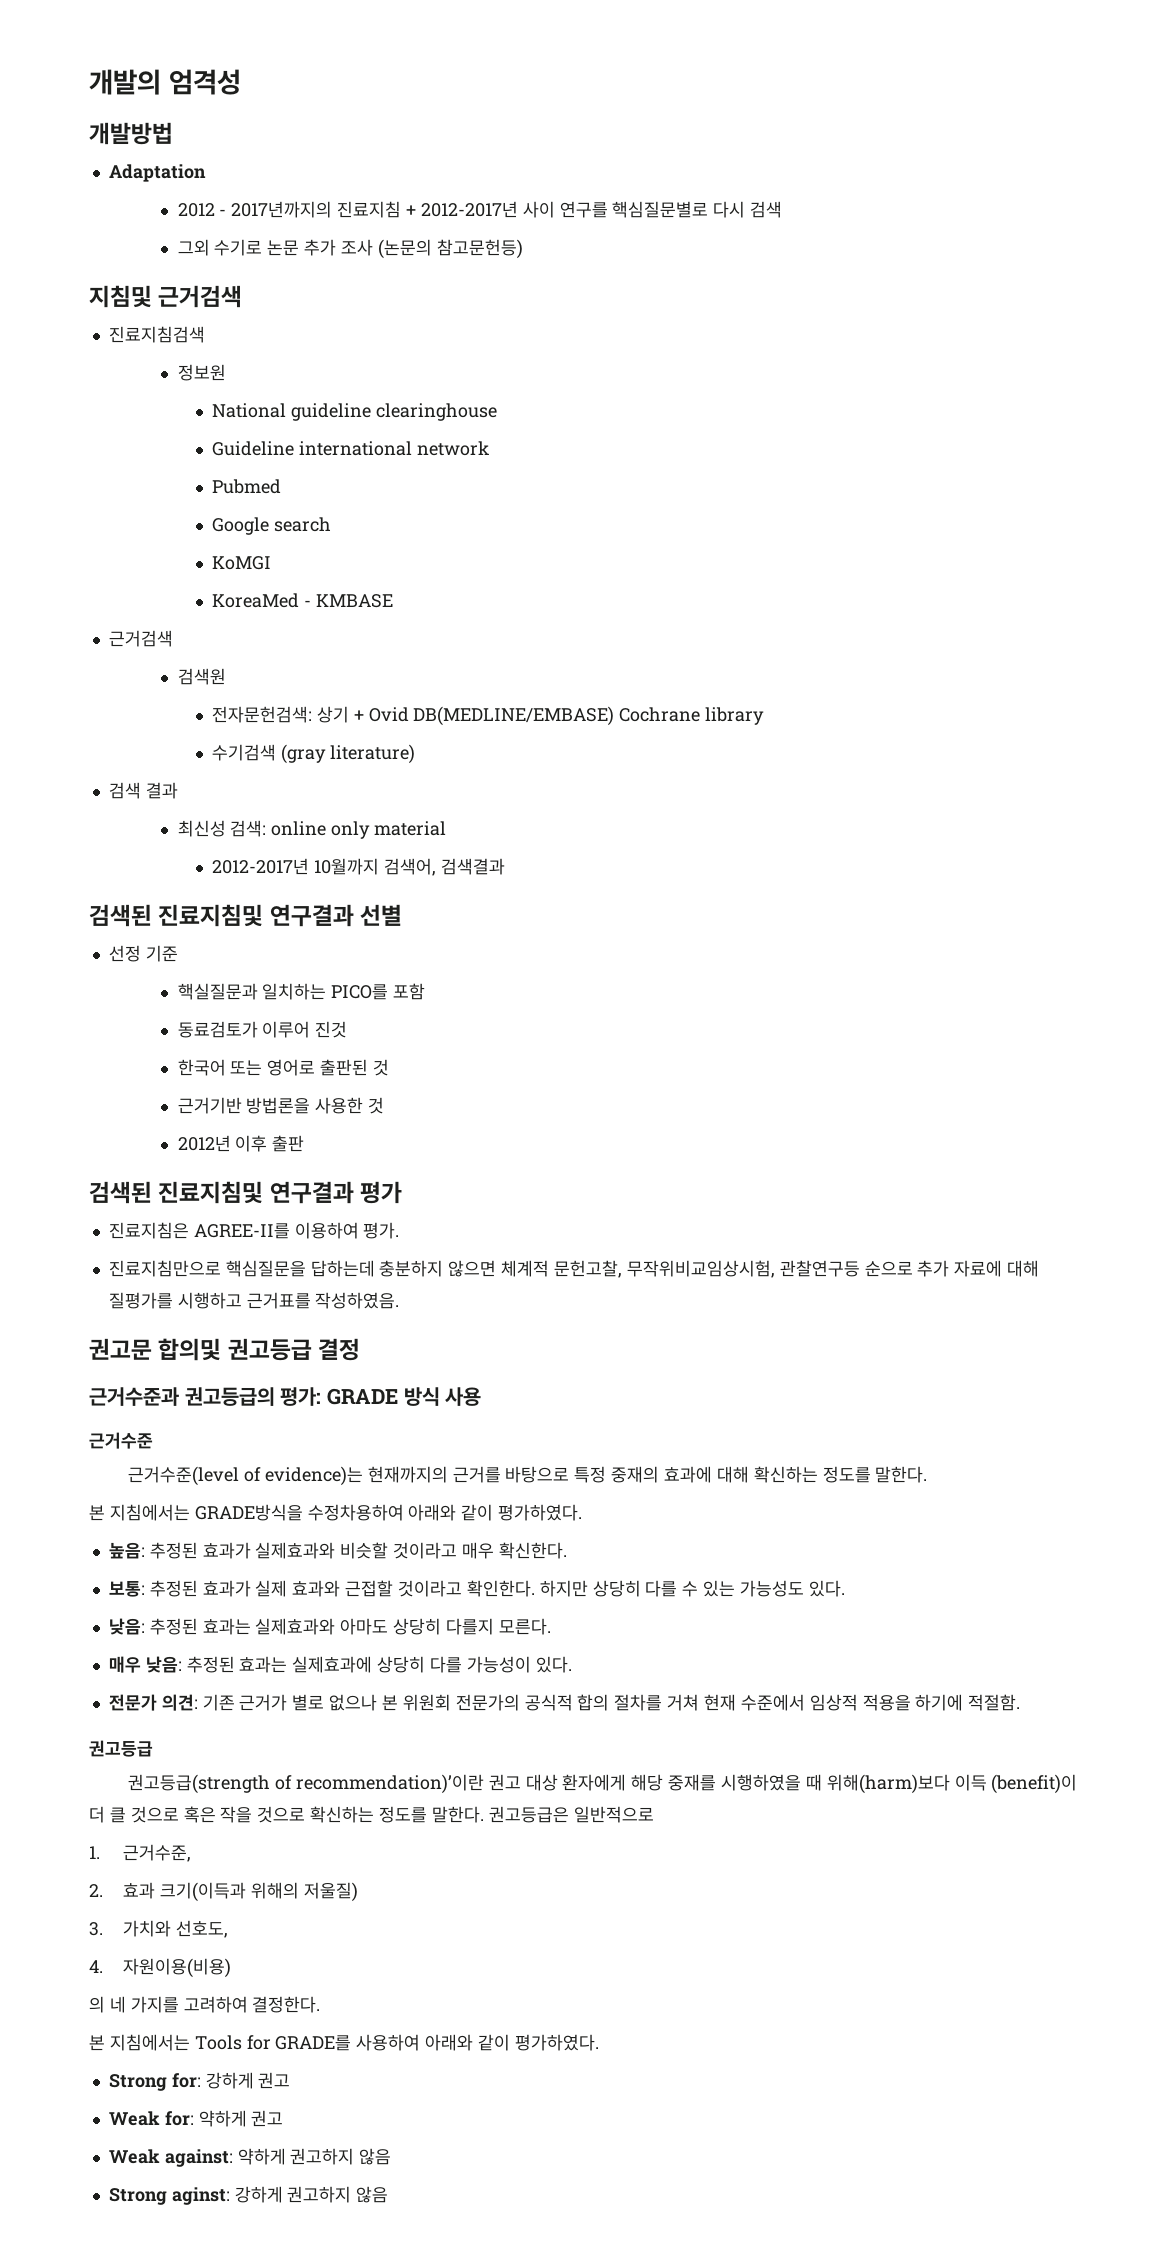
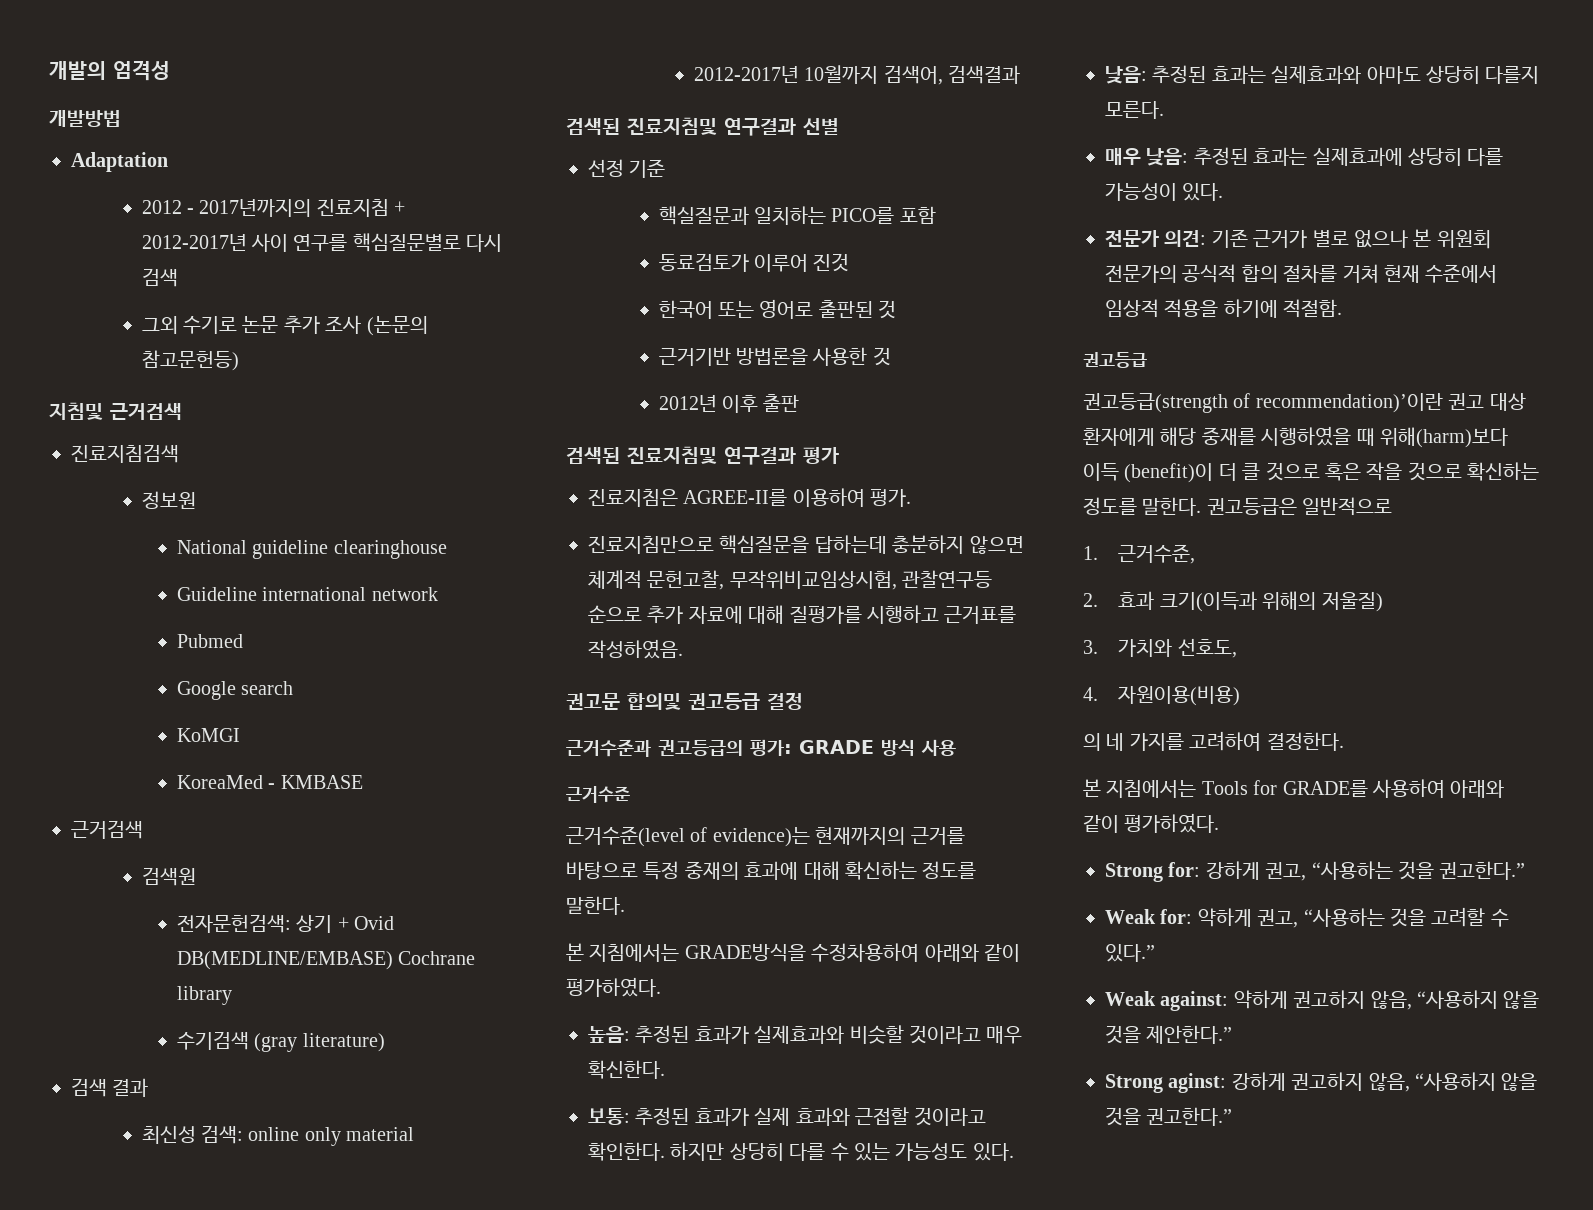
- Strong for: 강하게 권고
+ Strong for: 강하게 권고, “사용하는 것을 권고한다.”
- Weak for: 약하게 권고
+ Weak for: 약하게 권고, “사용하는 것을 고려할 수 있다.”
- Weak against: 약하게 권고하지 않음
+ Weak against: 약하게 권고하지 않음, “사용하지 않을 것을 제안한다.”
- Strong aginst: 강하게 권고하지 않음
+ Strong aginst: 강하게 권고하지 않음, “사용하지 않을 것을 권고한다.”

